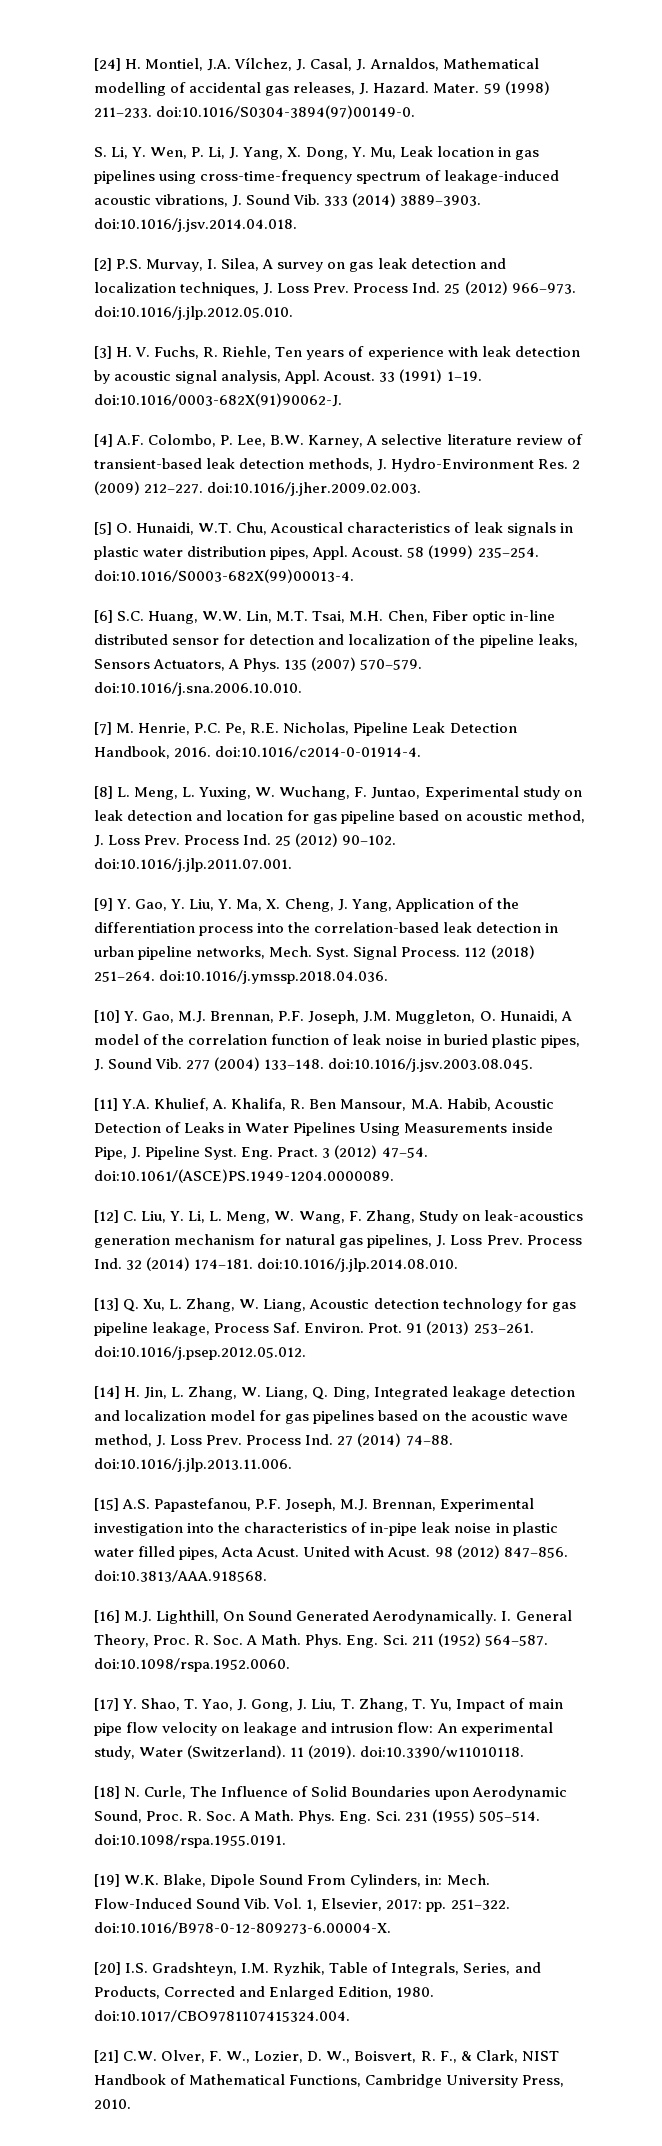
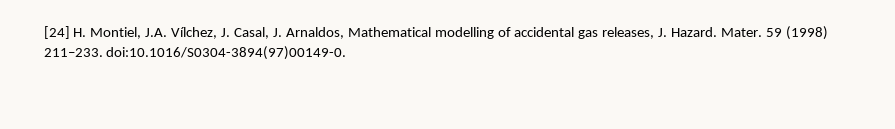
- S. Li, Y. Wen, P. Li, J. Yang, X. Dong, Y. Mu, Leak location in gas pipelines using cross-time-frequency spectrum of leakage-induced acoustic vibrations, J. Sound Vib. 333 (2014) 3889–3903. doi:10.1016/j.jsv.2014.04.018.
- [2] P.S. Murvay, I. Silea, A survey on gas leak detection and localization techniques, J. Loss Prev. Process Ind. 25 (2012) 966–973. doi:10.1016/j.jlp.2012.05.010.
- [3] H. V. Fuchs, R. Riehle, Ten years of experience with leak detection by acoustic signal analysis, Appl. Acoust. 33 (1991) 1–19. doi:10.1016/0003-682X(91)90062-J.
- [4] A.F. Colombo, P. Lee, B.W. Karney, A selective literature review of transient-based leak detection methods, J. Hydro-Environment Res. 2 (2009) 212–227. doi:10.1016/j.jher.2009.02.003.
- [5] O. Hunaidi, W.T. Chu, Acoustical characteristics of leak signals in plastic water distribution pipes, Appl. Acoust. 58 (1999) 235–254. doi:10.1016/S0003-682X(99)00013-4.
- [6] S.C. Huang, W.W. Lin, M.T. Tsai, M.H. Chen, Fiber optic in-line distributed sensor for detection and localization of the pipeline leaks, Sensors Actuators, A Phys. 135 (2007) 570–579. doi:10.1016/j.sna.2006.10.010.
- [7] M. Henrie, P.C. Pe, R.E. Nicholas, Pipeline Leak Detection Handbook, 2016. doi:10.1016/c2014-0-01914-4.
- [8] L. Meng, L. Yuxing, W. Wuchang, F. Juntao, Experimental study on leak detection and location for gas pipeline based on acoustic method, J. Loss Prev. Process Ind. 25 (2012) 90–102. doi:10.1016/j.jlp.2011.07.001.
- [9] Y. Gao, Y. Liu, Y. Ma, X. Cheng, J. Yang, Application of the differentiation process into the correlation-based leak detection in urban pipeline networks, Mech. Syst. Signal Process. 112 (2018) 251–264. doi:10.1016/j.ymssp.2018.04.036.
- [10] Y. Gao, M.J. Brennan, P.F. Joseph, J.M. Muggleton, O. Hunaidi, A model of the correlation function of leak noise in buried plastic pipes, J. Sound Vib. 277 (2004) 133–148. doi:10.1016/j.jsv.2003.08.045.
- [11] Y.A. Khulief, A. Khalifa, R. Ben Mansour, M.A. Habib, Acoustic Detection of Leaks in Water Pipelines Using Measurements inside Pipe, J. Pipeline Syst. Eng. Pract. 3 (2012) 47–54. doi:10.1061/(ASCE)PS.1949-1204.0000089.
- [12] C. Liu, Y. Li, L. Meng, W. Wang, F. Zhang, Study on leak-acoustics generation mechanism for natural gas pipelines, J. Loss Prev. Process Ind. 32 (2014) 174–181. doi:10.1016/j.jlp.2014.08.010.
- [13] Q. Xu, L. Zhang, W. Liang, Acoustic detection technology for gas pipeline leakage, Process Saf. Environ. Prot. 91 (2013) 253–261. doi:10.1016/j.psep.2012.05.012.
- [14] H. Jin, L. Zhang, W. Liang, Q. Ding, Integrated leakage detection and localization model for gas pipelines based on the acoustic wave method, J. Loss Prev. Process Ind. 27 (2014) 74–88. doi:10.1016/j.jlp.2013.11.006.
- [15] A.S. Papastefanou, P.F. Joseph, M.J. Brennan, Experimental investigation into the characteristics of in-pipe leak noise in plastic water filled pipes, Acta Acust. United with Acust. 98 (2012) 847–856. doi:10.3813/AAA.918568.
- [16] M.J. Lighthill, On Sound Generated Aerodynamically. I. General Theory, Proc. R. Soc. A Math. Phys. Eng. Sci. 211 (1952) 564–587. doi:10.1098/rspa.1952.0060.
- [17] Y. Shao, T. Yao, J. Gong, J. Liu, T. Zhang, T. Yu, Impact of main pipe flow velocity on leakage and intrusion flow: An experimental study, Water (Switzerland). 11 (2019). doi:10.3390/w11010118.
- [18] N. Curle, The Influence of Solid Boundaries upon Aerodynamic Sound, Proc. R. Soc. A Math. Phys. Eng. Sci. 231 (1955) 505–514. doi:10.1098/rspa.1955.0191.
- [19] W.K. Blake, Dipole Sound From Cylinders, in: Mech. Flow-Induced Sound Vib. Vol. 1, Elsevier, 2017: pp. 251–322. doi:10.1016/B978-0-12-809273-6.00004-X.
- [20] I.S. Gradshteyn, I.M. Ryzhik, Table of Integrals, Series, and Products, Corrected and Enlarged Edition, 1980. doi:10.1017/CBO9781107415324.004.
- [21] C.W. Olver, F. W., Lozier, D. W., Boisvert, R. F., & Clark, NIST Handbook of Mathematical Functions, Cambridge University Press, 2010.

